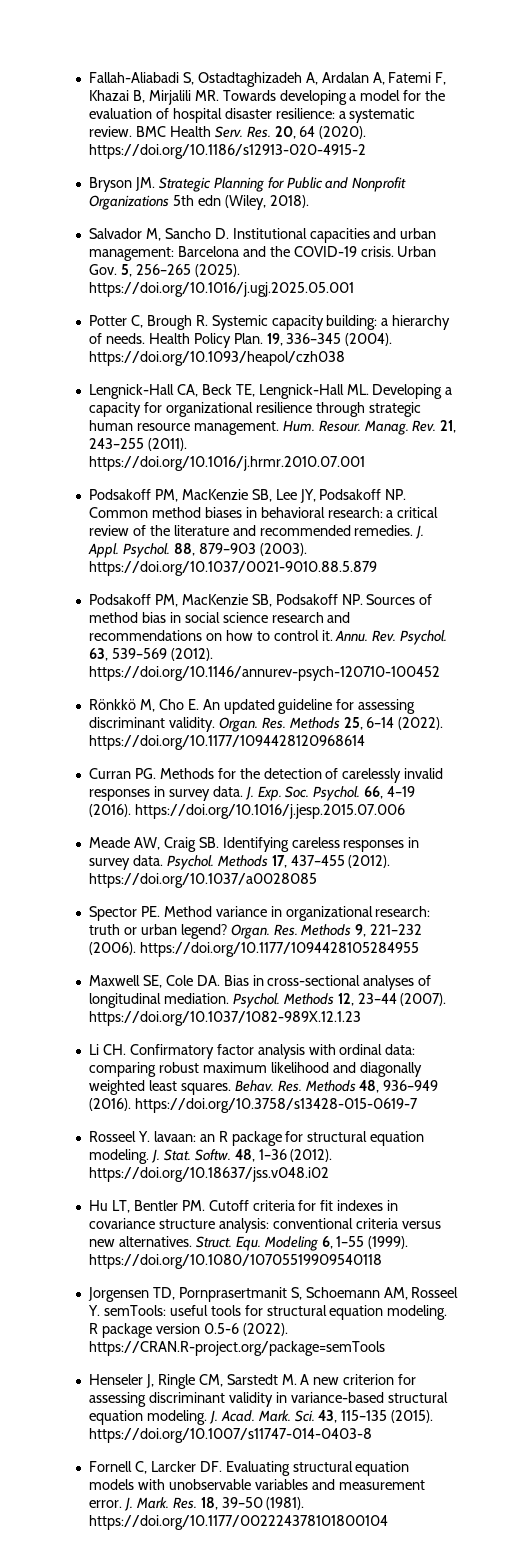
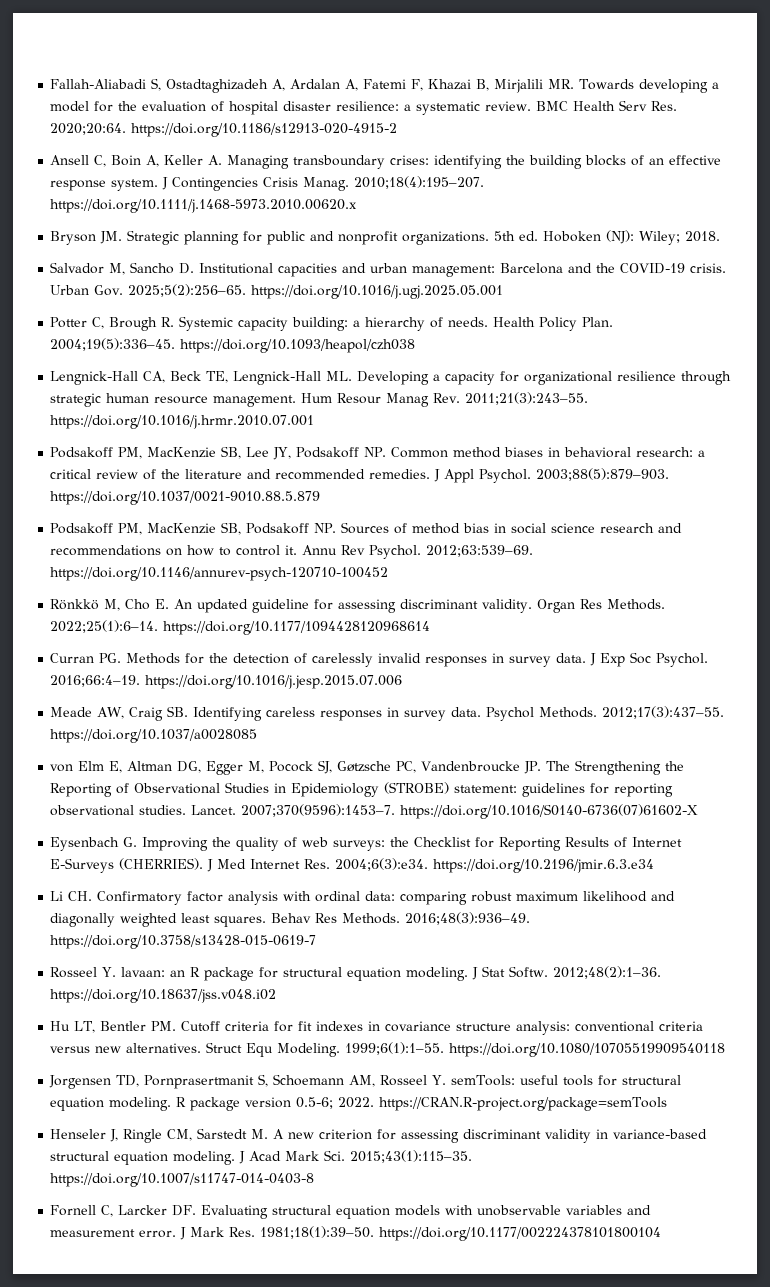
- BMC Health Serv. Res. 20, 64 (2020). https://doi.org/10.1186/s12913-020-4915-2
- Bryson JM. Strategic Planning for Public and Nonprofit Organizations 5th edn (Wiley, 2018).
+ BMC Health Serv Res. 2020;20:64. https://doi.org/10.1186/s12913-020-4915-2
+ Ansell C, Boin A, Keller A. Managing transboundary crises: identifying the building blocks of an effective response system. J Contingencies Crisis Manag. 2010;18(4):195–207. https://doi.org/10.1111/j.1468-5973.2010.00620.x
+ Bryson JM. Strategic planning for public and nonprofit organizations. 5th ed. Hoboken (NJ): Wiley; 2018.
- Urban Gov. 5, 256–265 (2025). https://doi.org/10.1016/j.ugj.2025.05.001
+ Urban Gov. 2025;5(2):256–65. https://doi.org/10.1016/j.ugj.2025.05.001
- 19, 336–345 (2004). https://doi.org/10.1093/heapol/czh038
+ 2004;19(5):336–45. https://doi.org/10.1093/heapol/czh038
- Hum. Resour. Manag. Rev. 21, 243–255 (2011). https://doi.org/10.1016/j.hrmr.2010.07.001
+ Hum Resour Manag Rev. 2011;21(3):243–55. https://doi.org/10.1016/j.hrmr.2010.07.001
- J. Appl. Psychol. 88, 879–903 (2003). https://doi.org/10.1037/0021-9010.88.5.879
+ J Appl Psychol. 2003;88(5):879–903. https://doi.org/10.1037/0021-9010.88.5.879
- Annu. Rev. Psychol. 63, 539–569 (2012). https://doi.org/10.1146/annurev-psych-120710-100452
+ Annu Rev Psychol. 2012;63:539–69. https://doi.org/10.1146/annurev-psych-120710-100452
- Organ. Res. Methods 25, 6–14 (2022). https://doi.org/10.1177/1094428120968614
+ Organ Res Methods. 2022;25(1):6–14. https://doi.org/10.1177/1094428120968614
- J. Exp. Soc. Psychol. 66, 4–19 (2016). https://doi.org/10.1016/j.jesp.2015.07.006
+ J Exp Soc Psychol. 2016;66:4–19. https://doi.org/10.1016/j.jesp.2015.07.006
- Psychol. Methods 17, 437–455 (2012). https://doi.org/10.1037/a0028085
- Spector PE. Method variance in organizational research: truth or urban legend? Organ. Res. Methods 9, 221–232 (2006). https://doi.org/10.1177/1094428105284955
- Maxwell SE, Cole DA. Bias in cross-sectional analyses of longitudinal mediation. Psychol. Methods 12, 23–44 (2007). https://doi.org/10.1037/1082-989X.12.1.23
+ Psychol Methods. 2012;17(3):437–55. https://doi.org/10.1037/a0028085
+ von Elm E, Altman DG, Egger M, Pocock SJ, Gøtzsche PC, Vandenbroucke JP. The Strengthening the Reporting of Observational Studies in Epidemiology (STROBE) statement: guidelines for reporting observational studies. Lancet. 2007;370(9596):1453–7. https://doi.org/10.1016/S0140-6736(07)61602-X
+ Eysenbach G. Improving the quality of web surveys: the Checklist for Reporting Results of Internet E-Surveys (CHERRIES). J Med Internet Res. 2004;6(3):e34. https://doi.org/10.2196/jmir.6.3.e34
- Behav. Res. Methods 48, 936–949 (2016). https://doi.org/10.3758/s13428-015-0619-7
+ Behav Res Methods. 2016;48(3):936–49. https://doi.org/10.3758/s13428-015-0619-7
- J. Stat. Softw. 48, 1–36 (2012). https://doi.org/10.18637/jss.v048.i02
+ J Stat Softw. 2012;48(2):1–36. https://doi.org/10.18637/jss.v048.i02
- Struct. Equ. Modeling 6, 1–55 (1999). https://doi.org/10.1080/10705519909540118
+ Struct Equ Modeling. 1999;6(1):1–55. https://doi.org/10.1080/10705519909540118
- R package version 0.5-6 (2022). https://CRAN.R-project.org/package=semTools
+ R package version 0.5-6; 2022. https://CRAN.R-project.org/package=semTools
- J. Acad. Mark. Sci. 43, 115–135 (2015). https://doi.org/10.1007/s11747-014-0403-8
+ J Acad Mark Sci. 2015;43(1):115–35. https://doi.org/10.1007/s11747-014-0403-8
- J. Mark. Res. 18, 39–50 (1981). https://doi.org/10.1177/002224378101800104
+ J Mark Res. 1981;18(1):39–50. https://doi.org/10.1177/002224378101800104

